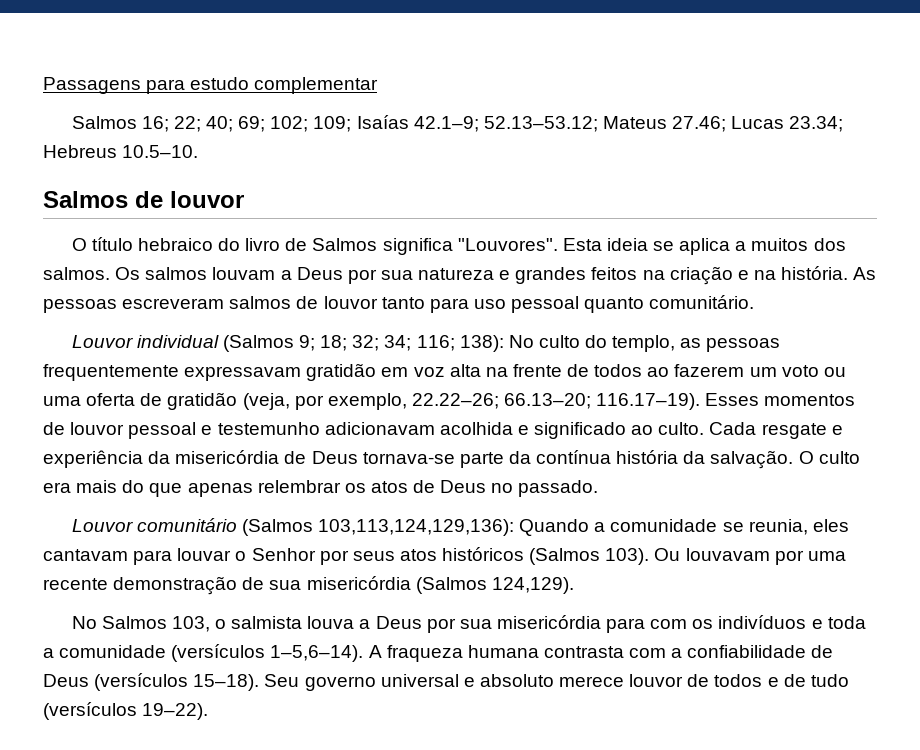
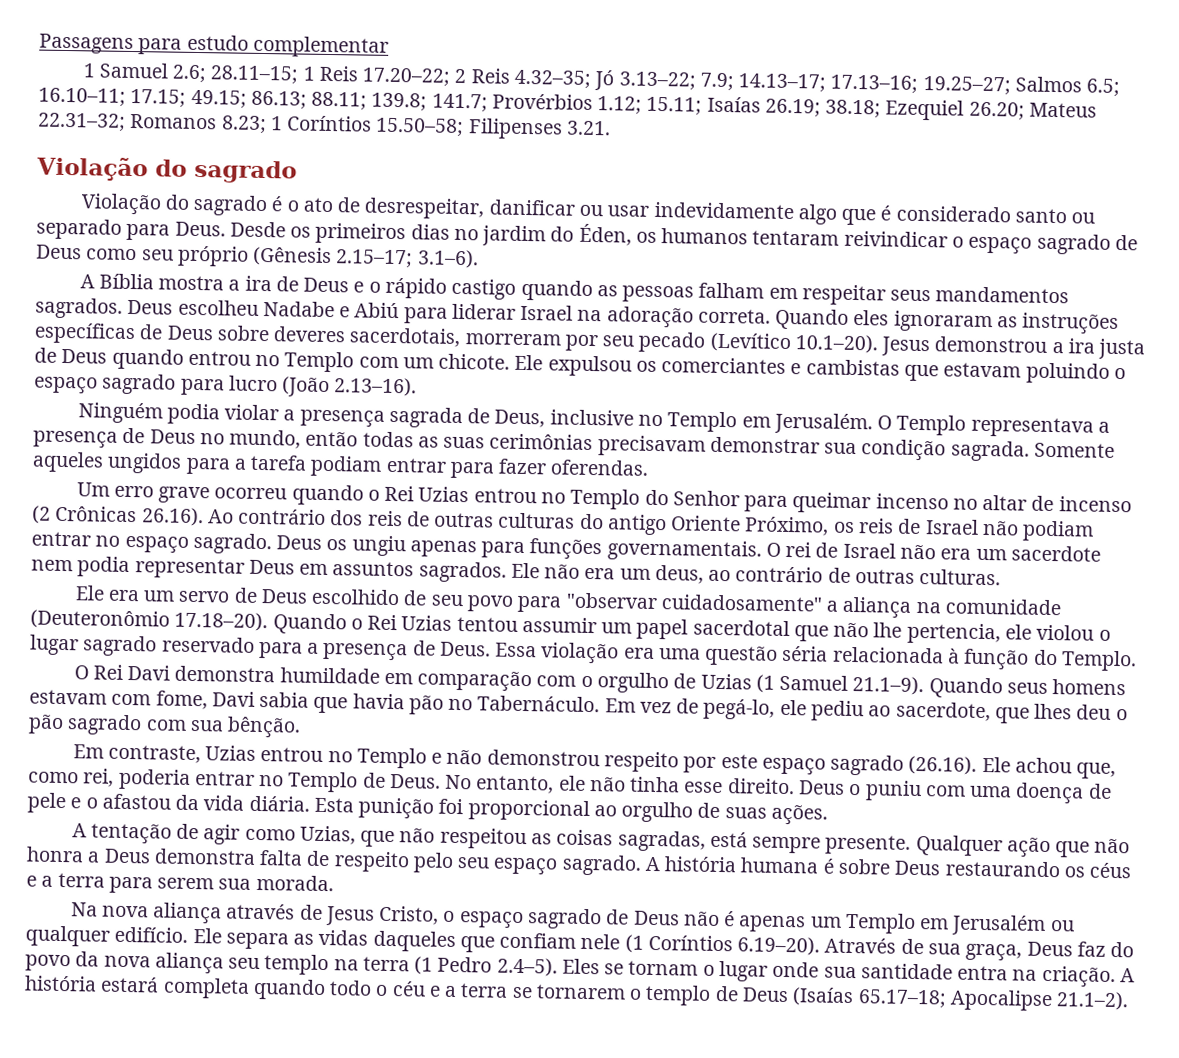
- Salmos 16; 22; 40; 69; 102; 109; Isaías 42.1–9; 52.13–53.12; Mateus 27.46; Lucas 23.34; Hebreus 10.5–10.
- Salmos de louvor
- O título hebraico do livro de Salmos significa "Louvores". Esta ideia se aplica a muitos dos salmos. Os salmos louvam a Deus por sua natureza e grandes feitos na criação e na história. As pessoas escreveram salmos de louvor tanto para uso pessoal quanto comunitário.
- Louvor individual (Salmos 9; 18; 32; 34; 116; 138): No culto do templo, as pessoas frequentemente expressavam gratidão em voz alta na frente de todos ao fazerem um voto ou uma oferta de gratidão (veja, por exemplo, 22.22–26; 66.13–20; 116.17–19). Esses momentos de louvor pessoal e testemunho adicionavam acolhida e significado ao culto. Cada resgate e experiência da misericórdia de Deus tornava-se parte da contínua história da salvação. O culto era mais do que apenas relembrar os atos de Deus no passado.
- Louvor comunitário (Salmos 103,113,124,129,136): Quando a comunidade se reunia, eles cantavam para louvar o Senhor por seus atos históricos (Salmos 103). Ou louvavam por uma recente demonstração de sua misericórdia (Salmos 124,129).
- No Salmos 103, o salmista louva a Deus por sua misericórdia para com os indivíduos e toda a comunidade (versículos 1–5,6–14). A fraqueza humana contrasta com a confiabilidade de Deus (versículos 15–18). Seu governo universal e absoluto merece louvor de todos e de tudo (versículos 19–22).
+ 1 Samuel 2.6; 28.11–15; 1 Reis 17.20–22; 2 Reis 4.32–35; Jó 3.13–22; 7.9; 14.13–17; 17.13–16; 19.25–27; Salmos 6.5; 16.10–11; 17.15; 49.15; 86.13; 88.11; 139.8; 141.7; Provérbios 1.12; 15.11; Isaías 26.19; 38.18; Ezequiel 26.20; Mateus 22.31–32; Romanos 8.23; 1 Coríntios 15.50–58; Filipenses 3.21.
+ Violação do sagrado
+ Violação do sagrado é o ato de desrespeitar, danificar ou usar indevidamente algo que é considerado santo ou separado para Deus. Desde os primeiros dias no jardim do Éden, os humanos tentaram reivindicar o espaço sagrado de Deus como seu próprio (Gênesis 2.15–17; 3.1–6).
+ A Bíblia mostra a ira de Deus e o rápido castigo quando as pessoas falham em respeitar seus mandamentos sagrados. Deus escolheu Nadabe e Abiú para liderar Israel na adoração correta. Quando eles ignoraram as instruções específicas de Deus sobre deveres sacerdotais, morreram por seu pecado (Levítico 10.1–20). Jesus demonstrou a ira justa de Deus quando entrou no Templo com um chicote. Ele expulsou os comerciantes e cambistas que estavam poluindo o espaço sagrado para lucro (João 2.13–16).
+ Ninguém podia violar a presença sagrada de Deus, inclusive no Templo em Jerusalém. O Templo representava a presença de Deus no mundo, então todas as suas cerimônias precisavam demonstrar sua condição sagrada. Somente aqueles ungidos para a tarefa podiam entrar para fazer oferendas.
+ Um erro grave ocorreu quando o Rei Uzias entrou no Templo do Senhor para queimar incenso no altar de incenso (2 Crônicas 26.16). Ao contrário dos reis de outras culturas do antigo Oriente Próximo, os reis de Israel não podiam entrar no espaço sagrado. Deus os ungiu apenas para funções governamentais. O rei de Israel não era um sacerdote nem podia representar Deus em assuntos sagrados. Ele não era um deus, ao contrário de outras culturas.
+ Ele era um servo de Deus escolhido de seu povo para "observar cuidadosamente" a aliança na comunidade (Deuteronômio 17.18–20). Quando o Rei Uzias tentou assumir um papel sacerdotal que não lhe pertencia, ele violou o lugar sagrado reservado para a presença de Deus. Essa violação era uma questão séria relacionada à função do Templo.
+ O Rei Davi demonstra humildade em comparação com o orgulho de Uzias (1 Samuel 21.1–9). Quando seus homens estavam com fome, Davi sabia que havia pão no Tabernáculo. Em vez de pegá-lo, ele pediu ao sacerdote, que lhes deu o pão sagrado com sua bênção.
+ Em contraste, Uzias entrou no Templo e não demonstrou respeito por este espaço sagrado (26.16). Ele achou que, como rei, poderia entrar no Templo de Deus. No entanto, ele não tinha esse direito. Deus o puniu com uma doença de pele e o afastou da vida diária. Esta punição foi proporcional ao orgulho de suas ações.
+ A tentação de agir como Uzias, que não respeitou as coisas sagradas, está sempre presente. Qualquer ação que não honra a Deus demonstra falta de respeito pelo seu espaço sagrado. A história humana é sobre Deus restaurando os céus e a terra para serem sua morada.
+ Na nova aliança através de Jesus Cristo, o espaço sagrado de Deus não é apenas um Templo em Jerusalém ou qualquer edifício. Ele separa as vidas daqueles que confiam nele (1 Coríntios 6.19–20). Através de sua graça, Deus faz do povo da nova aliança seu templo na terra (1 Pedro 2.4–5). Eles se tornam o lugar onde sua santidade entra na criação. A história estará completa quando todo o céu e a terra se tornarem o templo de Deus (Isaías 65.17–18; Apocalipse 21.1–2).

